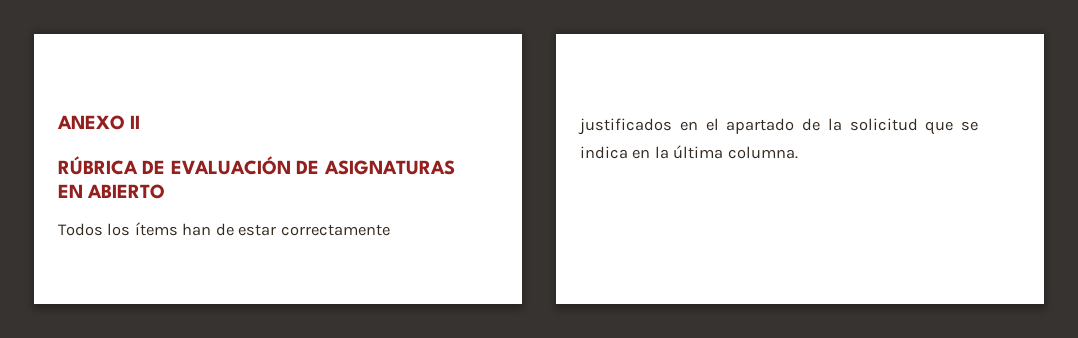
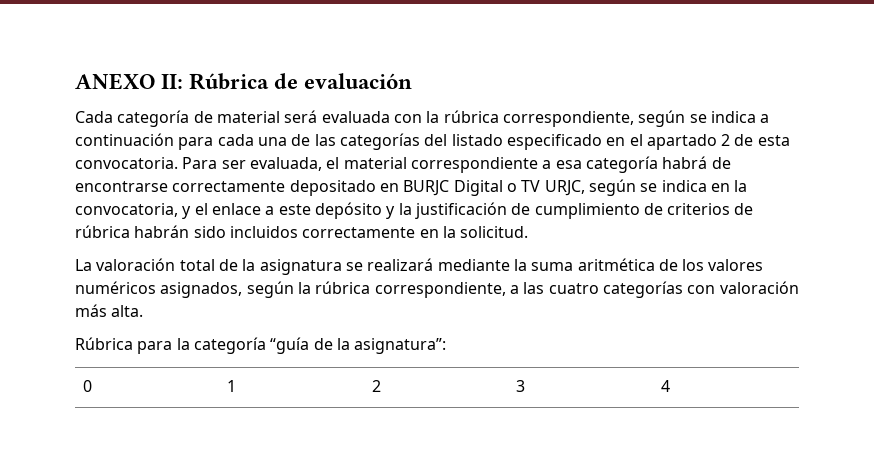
- ANEXO II
- RÚBRICA DE EVALUACIÓN DE ASIGNATURAS EN ABIERTO
- Todos los ítems han de estar correctamente justificados en el apartado de la solicitud que se indica en la última columna.
+ ANEXO II: Rúbrica de evaluación
+ Cada categoría de material será evaluada con la rúbrica correspondiente, según se indica a continuación para cada una de las categorías del listado especificado en el apartado 2 de esta convocatoria. Para ser evaluada, el material correspondiente a esa categoría habrá de encontrarse correctamente depositado en BURJC Digital o TV URJC, según se indica en la convocatoria, y el enlace a este depósito y la justificación de cumplimiento de criterios de rúbrica habrán sido incluidos correctamente en la solicitud.
+ La valoración total de la asignatura se realizará mediante la suma aritmética de los valores numéricos asignados, según la rúbrica correspondiente, a las cuatro categorías con valoración más alta.
+ Rúbrica para la categoría “guía de la asignatura”:
+ 0 | 1 | 2 | 3 | 4

